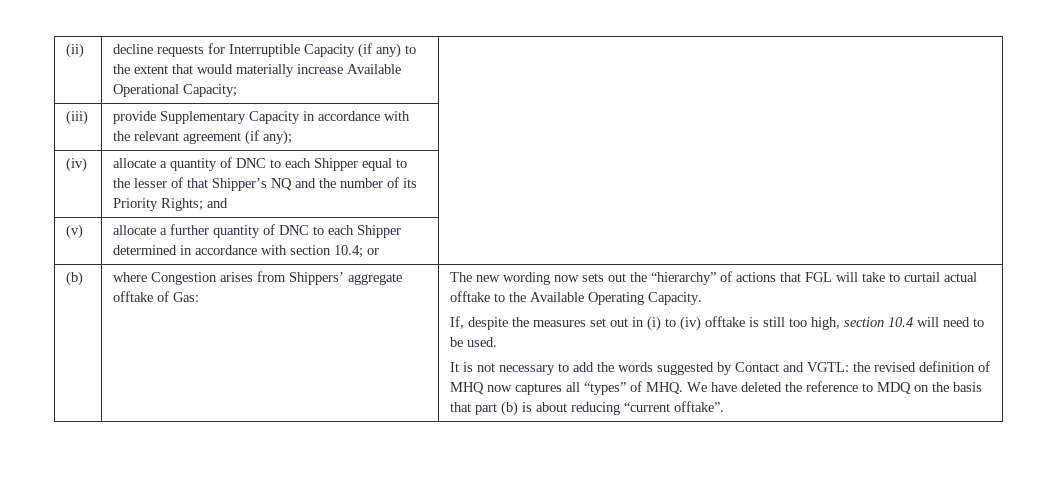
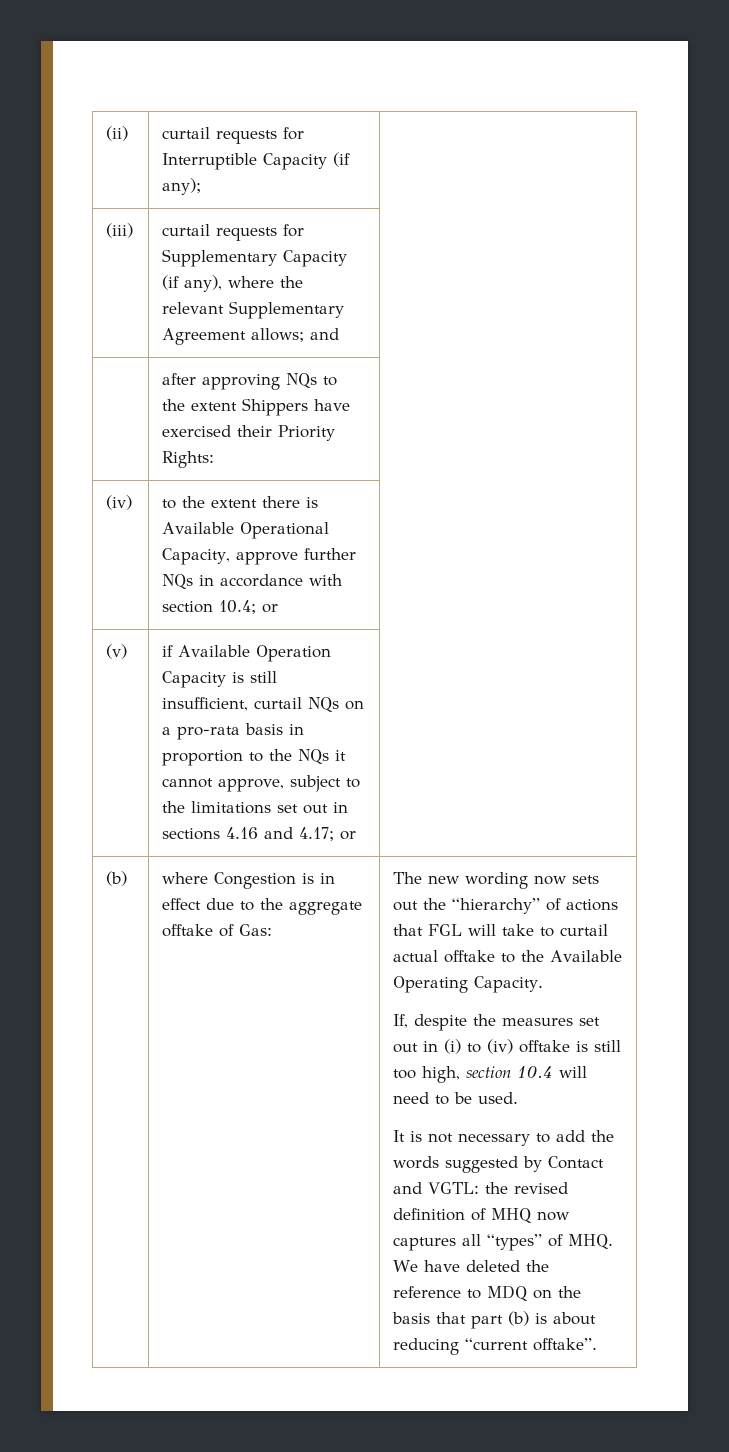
- (ii) | decline requests for Interruptible Capacity (if any) to the extent that would materially increase Available Operational Capacity; |
- (iii) | provide Supplementary Capacity in accordance with the relevant agreement (if any); |
- (iv) | allocate a quantity of DNC to each Shipper equal to the lesser of that Shipper’s NQ and the number of its Priority Rights; and |
- (v) | allocate a further quantity of DNC to each Shipper determined in accordance with section 10.4; or |
+ (ii) | curtail requests for Interruptible Capacity (if any); |
+ (iii) | curtail requests for Supplementary Capacity (if any), where the relevant Supplementary Agreement allows; and |
+ | after approving NQs to the extent Shippers have exercised their Priority Rights: |
+ (iv) | to the extent there is Available Operational Capacity, approve further NQs in accordance with section 10.4; or |
- (b) | where Congestion arises from Shippers’ aggregate offtake of Gas:
+ (v) | if Available Operation Capacity is still insufficient, curtail NQs on a pro-rata basis in proportion to the NQs it cannot approve, subject to the limitations set out in sections 4.16 and 4.17; or |
+ (b) | where Congestion is in effect due to the aggregate offtake of Gas:

